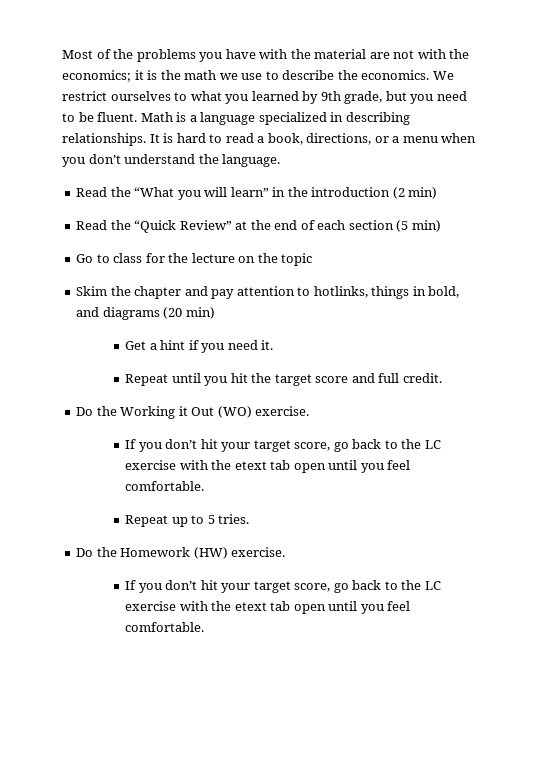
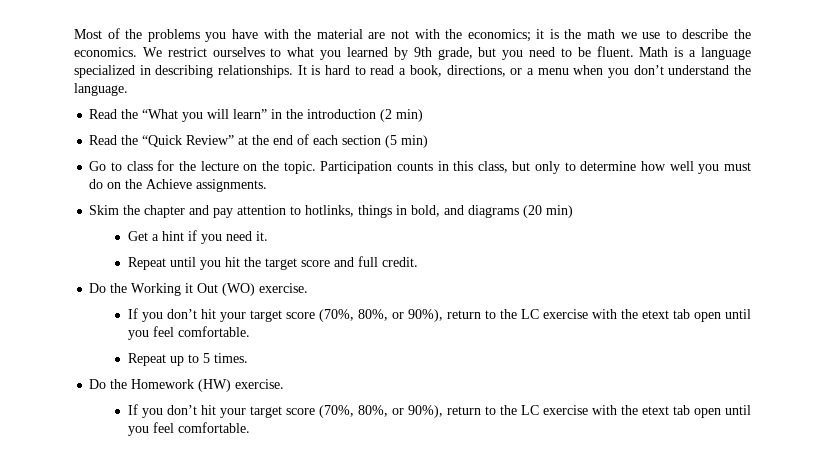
- Go to class for the lecture on the topic
+ Go to class for the lecture on the topic. Participation counts in this class, but only to determine how well you must do on the Achieve assignments.
  Do the Working it Out (WO) exercise.
- If you don’t hit your target score, go back to the LC exercise with the etext tab open until you feel comfortable.
+ If you don’t hit your target score (70%, 80%, or 90%), return to the LC exercise with the etext tab open until you feel comfortable.
- Repeat up to 5 tries.
+ Repeat up to 5 times.
  Do the Homework (HW) exercise.
- If you don’t hit your target score, go back to the LC exercise with the etext tab open until you feel comfortable.
+ If you don’t hit your target score (70%, 80%, or 90%), return to the LC exercise with the etext tab open until you feel comfortable.

